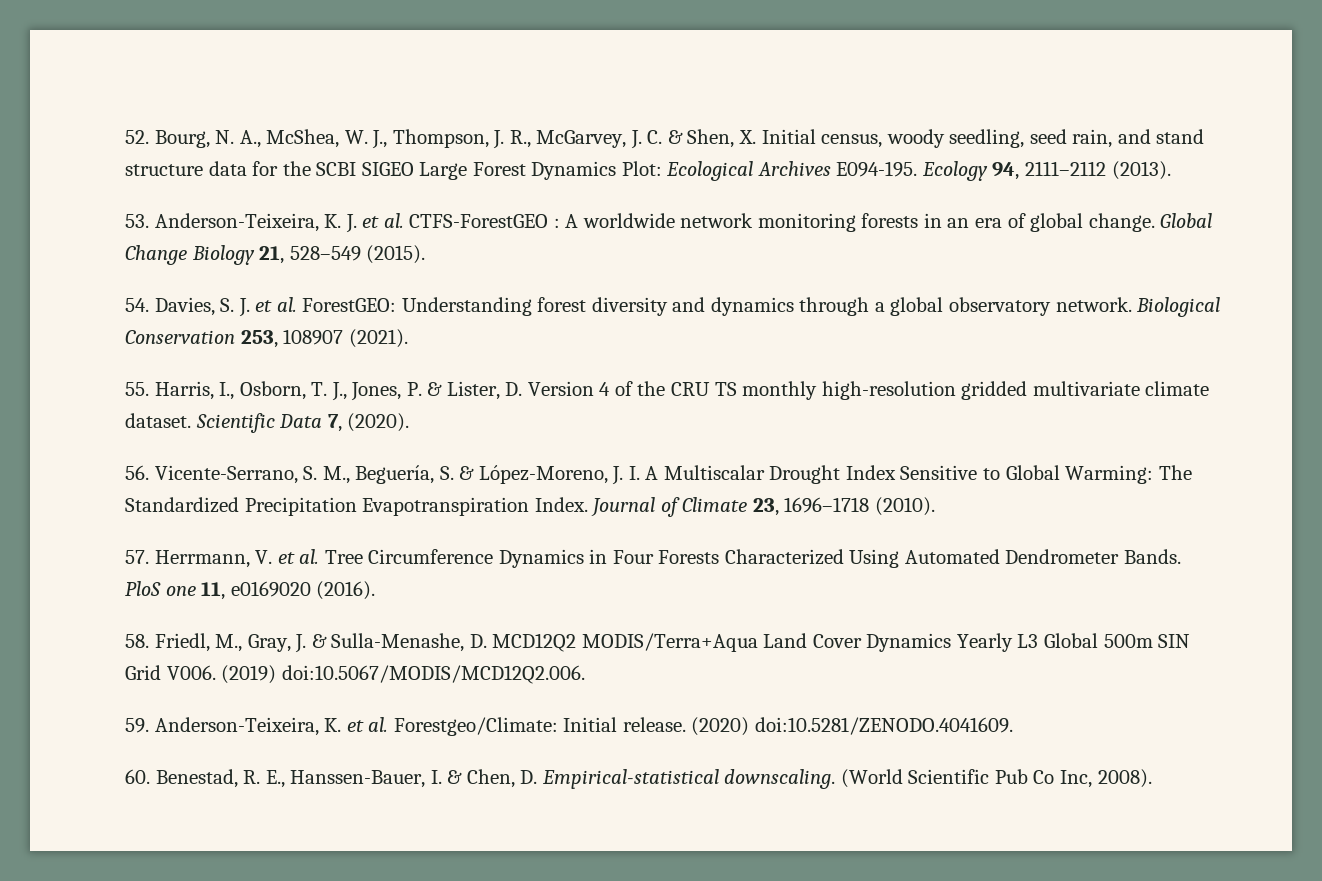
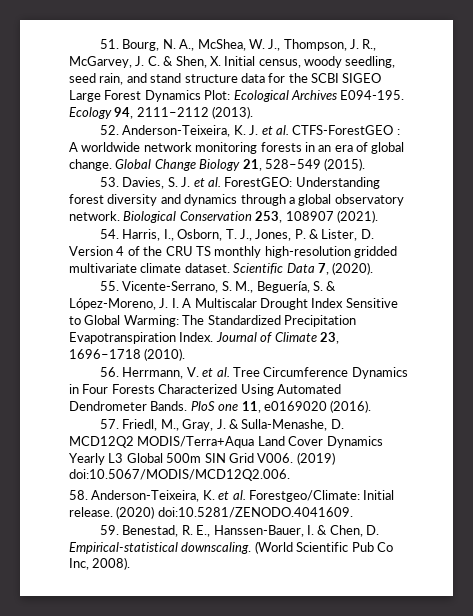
- 52. Bourg, N. A., McShea, W. J., Thompson, J. R., McGarvey, J. C. & Shen, X. Initial census, woody seedling, seed rain, and stand structure data for the SCBI SIGEO Large Forest Dynamics Plot: Ecological Archives E094-195.
+ 51. Bourg, N. A., McShea, W. J., Thompson, J. R., McGarvey, J. C. & Shen, X. Initial census, woody seedling, seed rain, and stand structure data for the SCBI SIGEO Large Forest Dynamics Plot: Ecological Archives E094-195.
- 53. Anderson-Teixeira, K. J. et al. CTFS-ForestGEO : A worldwide network monitoring forests in an era of global change.
+ 52. Anderson-Teixeira, K. J. et al. CTFS-ForestGEO : A worldwide network monitoring forests in an era of global change.
- 54. Davies, S. J. et al. ForestGEO: Understanding forest diversity and dynamics through a global observatory network.
+ 53. Davies, S. J. et al. ForestGEO: Understanding forest diversity and dynamics through a global observatory network.
- 55. Harris, I., Osborn, T. J., Jones, P. & Lister, D. Version 4 of the CRU TS monthly high-resolution gridded multivariate climate dataset.
+ 54. Harris, I., Osborn, T. J., Jones, P. & Lister, D. Version 4 of the CRU TS monthly high-resolution gridded multivariate climate dataset.
- 56. Vicente-Serrano, S. M., Beguería, S. & López-Moreno, J. I. A Multiscalar Drought Index Sensitive to Global Warming: The Standardized Precipitation Evapotranspiration Index.
+ 55. Vicente-Serrano, S. M., Beguería, S. & López-Moreno, J. I. A Multiscalar Drought Index Sensitive to Global Warming: The Standardized Precipitation Evapotranspiration Index.
- 57. Herrmann, V. et al. Tree Circumference Dynamics in Four Forests Characterized Using Automated Dendrometer Bands.
+ 56. Herrmann, V. et al. Tree Circumference Dynamics in Four Forests Characterized Using Automated Dendrometer Bands.
- 58. Friedl, M., Gray, J. & Sulla-Menashe, D. MCD12Q2 MODIS/Terra+Aqua Land Cover Dynamics Yearly L3 Global 500m SIN Grid V006.
+ 57. Friedl, M., Gray, J. & Sulla-Menashe, D. MCD12Q2 MODIS/Terra+Aqua Land Cover Dynamics Yearly L3 Global 500m SIN Grid V006.
- 59. Anderson-Teixeira, K. et al. Forestgeo/Climate: Initial release.
+ 58. Anderson-Teixeira, K. et al. Forestgeo/Climate: Initial release.
- 60. Benestad, R. E., Hanssen-Bauer, I. & Chen, D. Empirical-statistical downscaling.
+ 59. Benestad, R. E., Hanssen-Bauer, I. & Chen, D. Empirical-statistical downscaling.

